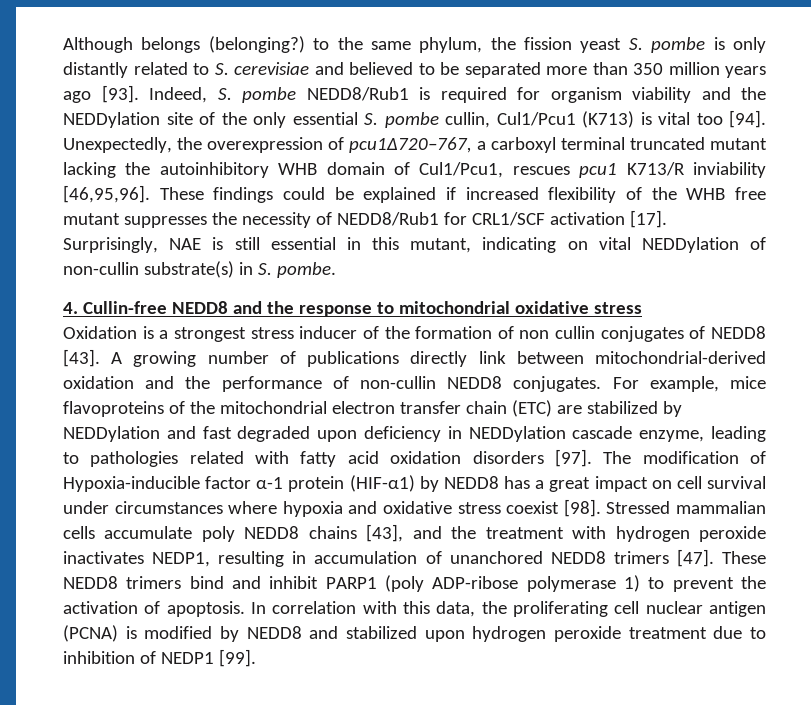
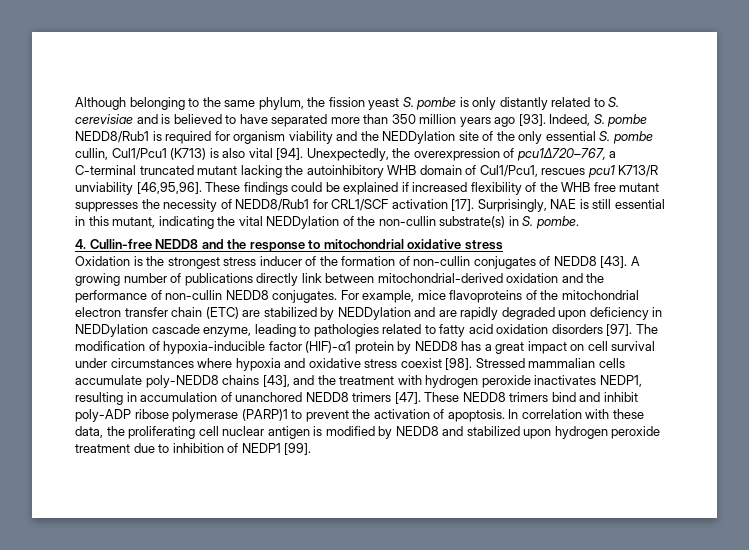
- Although belongs (belonging?) to the same phylum, the fission yeast S. pombe is only distantly related to S. cerevisiae and believed to be separated more than 350 million years ago [93].
+ Although belonging to the same phylum, the fission yeast S. pombe is only distantly related to S. cerevisiae and is believed to have separated more than 350 million years ago [93].
- Indeed, S. pombe NEDD8/Rub1 is required for organism viability and the NEDDylation site of the only essential S. pombe cullin, Cul1/Pcu1 (K713) is vital too [94].
+ Indeed, S. pombe NEDD8/Rub1 is required for organism viability and the NEDDylation site of the only essential S. pombe cullin, Cul1/Pcu1 (K713) is also vital [94].
- Unexpectedly, the overexpression of pcu1Δ720–767, a carboxyl terminal truncated mutant lacking the autoinhibitory WHB domain of Cul1/Pcu1, rescues pcu1 K713/R inviability [46,95,96].
+ Unexpectedly, the overexpression of pcu1Δ720–767, a C-terminal truncated mutant lacking the autoinhibitory WHB domain of Cul1/Pcu1, rescues pcu1 K713/R unviability [46,95,96].
- Surprisingly, NAE is still essential in this mutant, indicating on vital NEDDylation of non-cullin substrate(s) in S. pombe.
+ Surprisingly, NAE is still essential in this mutant, indicating the vital NEDDylation of the non-cullin substrate(s) in S. pombe.
- Oxidation is a strongest stress inducer of the formation of non cullin conjugates of NEDD8 [43].
+ Oxidation is the strongest stress inducer of the formation of non-cullin conjugates of NEDD8 [43].
- For example, mice flavoproteins of the mitochondrial electron transfer chain (ETC) are stabilized by NEDDylation and fast degraded upon deficiency in NEDDylation cascade enzyme, leading to pathologies related with fatty acid oxidation disorders [97].
+ For example, mice flavoproteins of the mitochondrial electron transfer chain (ETC) are stabilized by NEDDylation and are rapidly degraded upon deficiency in NEDDylation cascade enzyme, leading to pathologies related to fatty acid oxidation disorders [97].
- The modification of Hypoxia-inducible factor α-1 protein (HIF-α1) by NEDD8 has a great impact on cell survival under circumstances where hypoxia and oxidative stress coexist [98].
+ The modification of hypoxia-inducible factor (HIF)-α1 protein by NEDD8 has a great impact on cell survival under circumstances where hypoxia and oxidative stress coexist [98].
- Stressed mammalian cells accumulate poly NEDD8 chains [43], and the treatment with hydrogen peroxide inactivates NEDP1, resulting in accumulation of unanchored NEDD8 trimers [47].
+ Stressed mammalian cells accumulate poly-NEDD8 chains [43], and the treatment with hydrogen peroxide inactivates NEDP1, resulting in accumulation of unanchored NEDD8 trimers [47].
- These NEDD8 trimers bind and inhibit PARP1 (poly ADP-ribose polymerase 1) to prevent the activation of apoptosis.
+ These NEDD8 trimers bind and inhibit poly-ADP ribose polymerase (PARP)1 to prevent the activation of apoptosis.
- In correlation with this data, the proliferating cell nuclear antigen (PCNA) is modified by NEDD8 and stabilized upon hydrogen peroxide treatment due to inhibition of NEDP1 [99].
+ In correlation with these data, the proliferating cell nuclear antigen is modified by NEDD8 and stabilized upon hydrogen peroxide treatment due to inhibition of NEDP1 [99].

